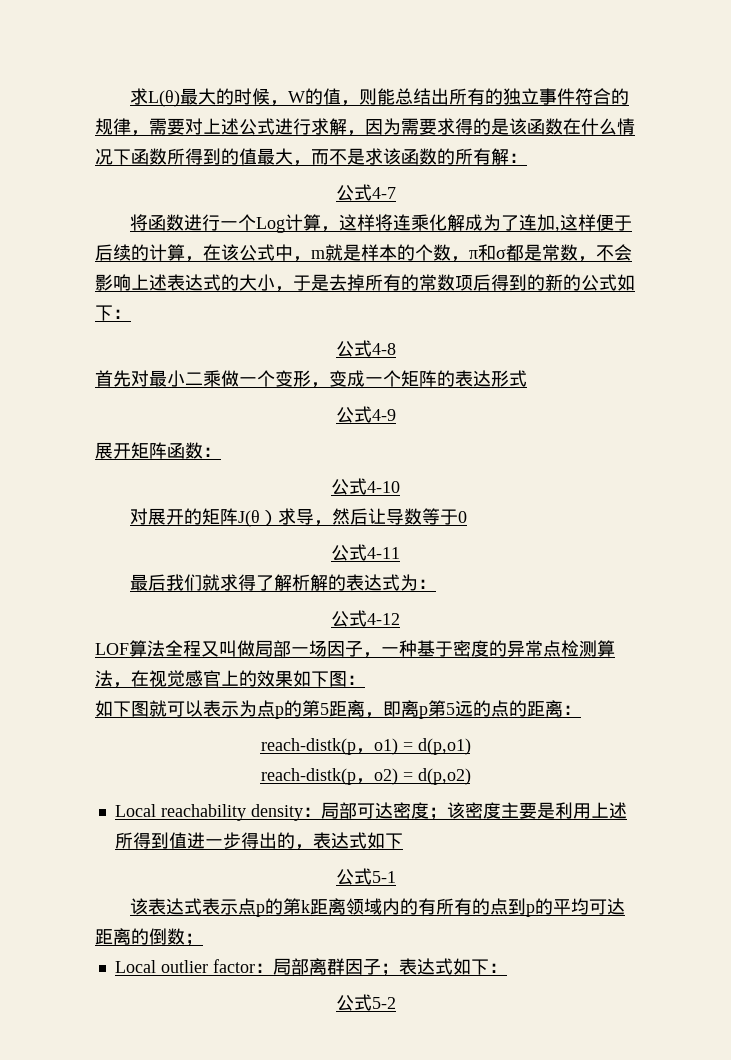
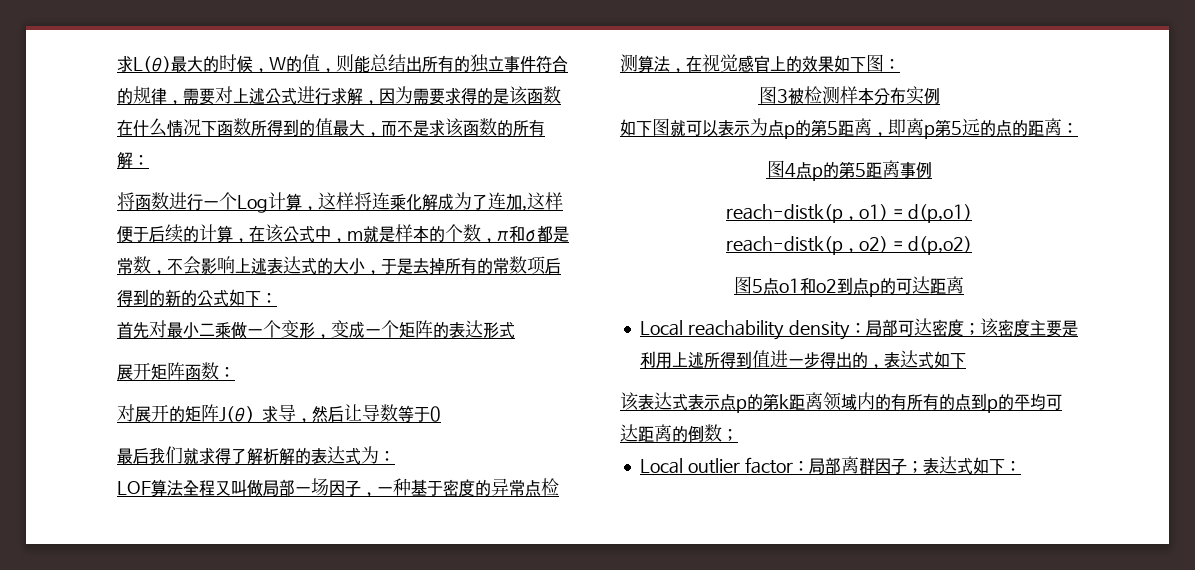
- 公式4-7
- 公式4-8
- 公式4-9
- 公式4-10
- 公式4-11
- 公式4-12
+ 图3被检测样本分布实例
+ 图4点p的第5距离事例
+ 图5点o1和o2到点p的可达距离
- 公式5-1
- 公式5-2

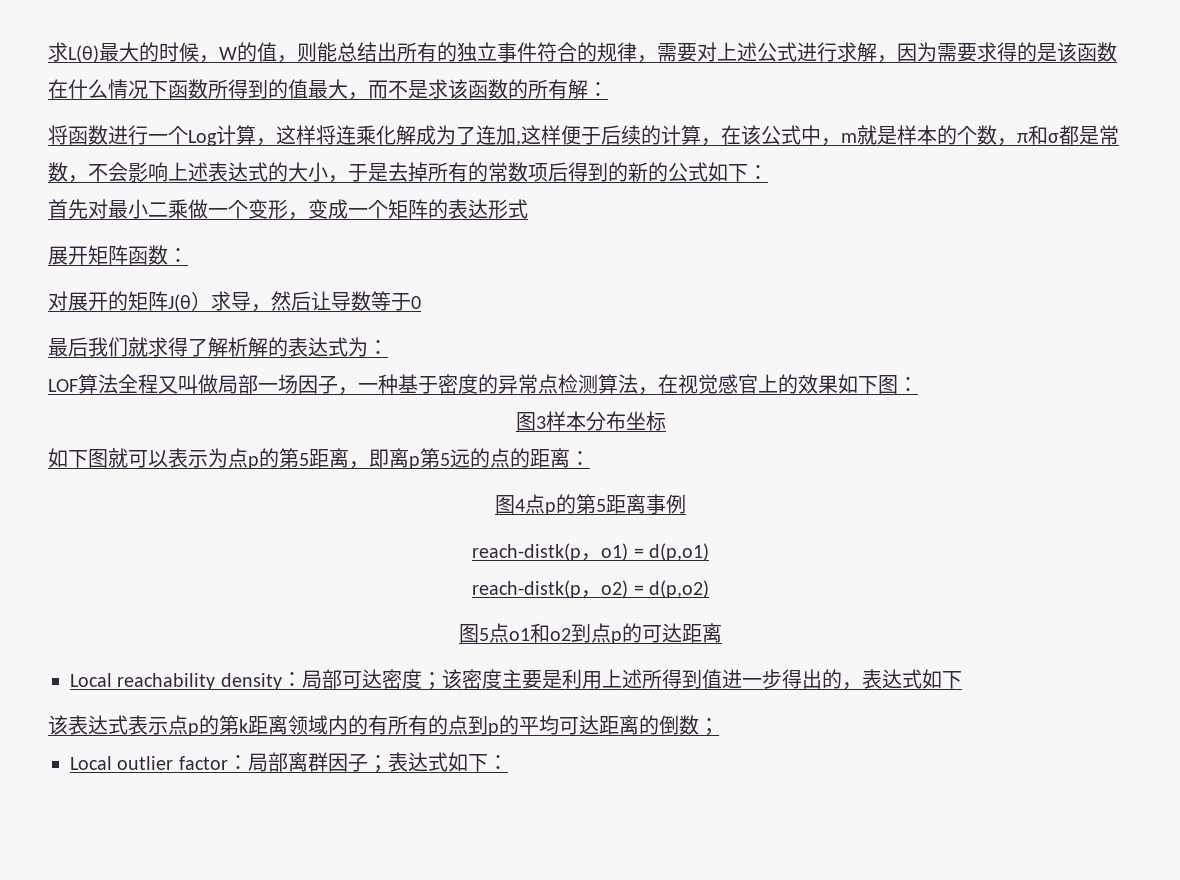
- 图3被检测样本分布实例
+ 图3样本分布坐标

